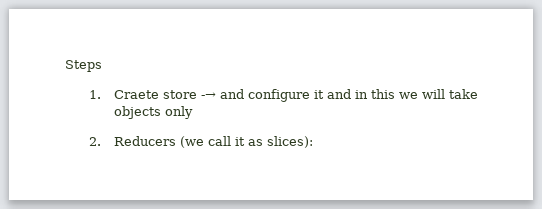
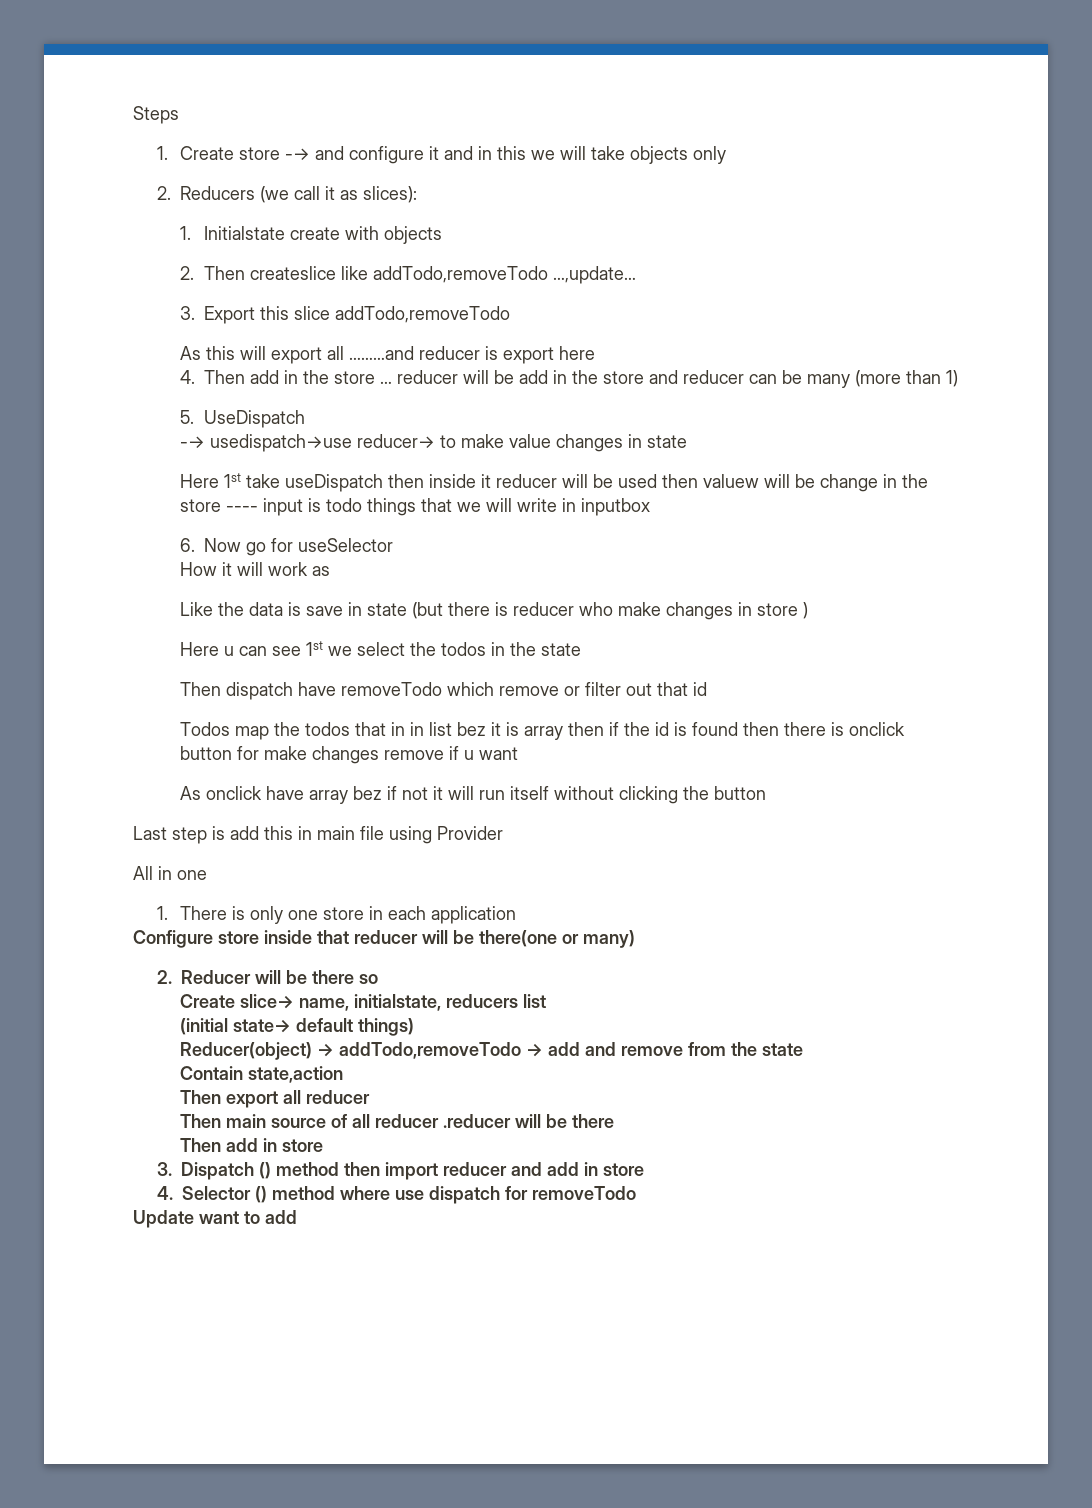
- 1. Craete store -→ and configure it and in this we will take objects only
+ 1. Create store -→ and configure it and in this we will take objects only
+ 1. Initialstate create with objects
+ 2. Then createslice like addTodo,removeTodo …,update…
+ 3. Export this slice addTodo,removeTodo
+ As this will export all ………and reducer is export here
+ 4. Then add in the store … reducer will be add in the store and reducer can be many (more than 1)
+ 5. UseDispatch
+ -→ usedispatch→use reducer→ to make value changes in state
+ Here 1st take useDispatch then inside it reducer will be used then valuew will be change in the store ---- input is todo things that we will write in inputbox
+ 6. Now go for useSelector
+ How it will work as
+ Like the data is save in state (but there is reducer who make changes in store )
+ Here u can see 1st we select the todos in the state
+ Then dispatch have removeTodo which remove or filter out that id
+ Todos map the todos that in in list bez it is array then if the id is found then there is onclick button for make changes remove if u want
+ As onclick have array bez if not it will run itself without clicking the button
+ Last step is add this in main file using Provider
+ All in one
+ 1. There is only one store in each application
+ Configure store inside that reducer will be there(one or many)
+ 2. Reducer will be there so
+ Create slice→ name, initialstate, reducers list
+ (initial state→ default things)
+ Reducer(object) → addTodo,removeTodo → add and remove from the state
+ Contain state,action
+ Then export all reducer
+ Then main source of all reducer .reducer will be there
+ Then add in store
+ 3. Dispatch () method then import reducer and add in store
+ 4. Selector () method where use dispatch for removeTodo
+ Update want to add

